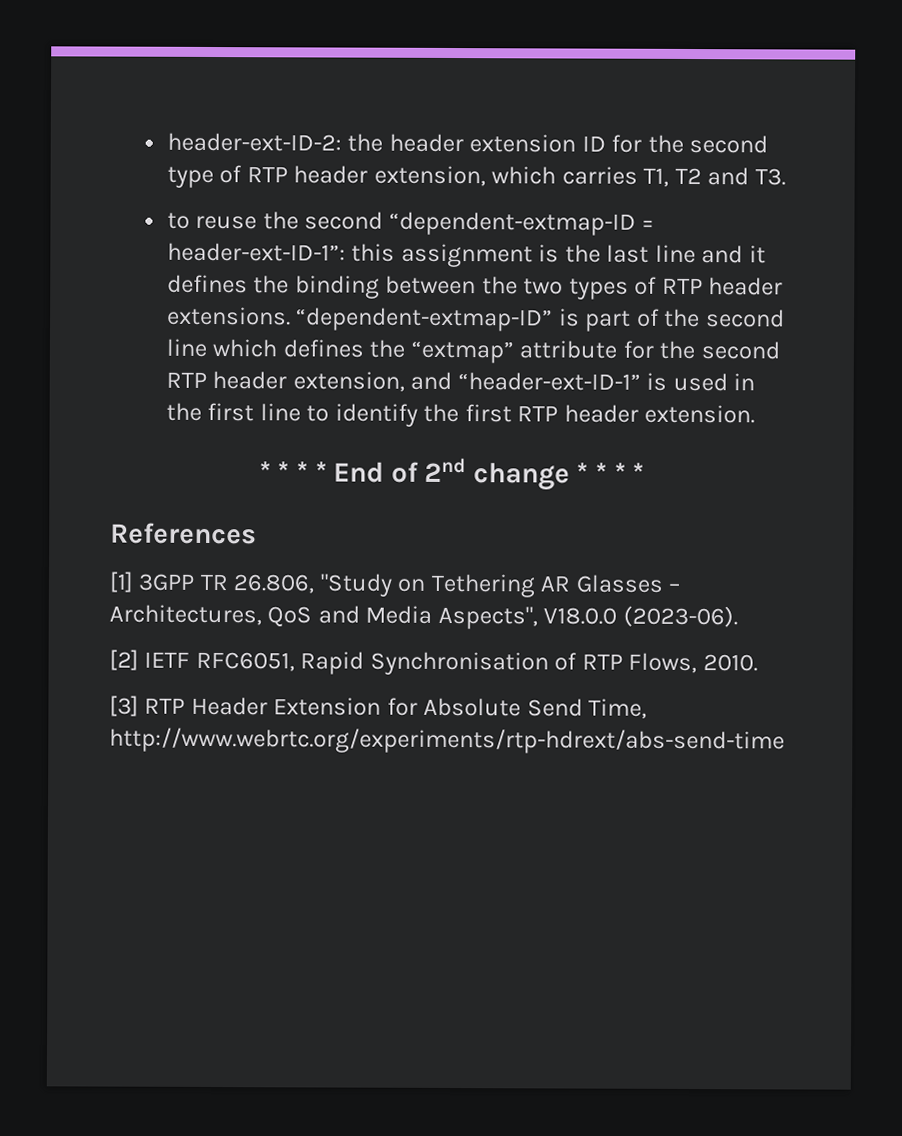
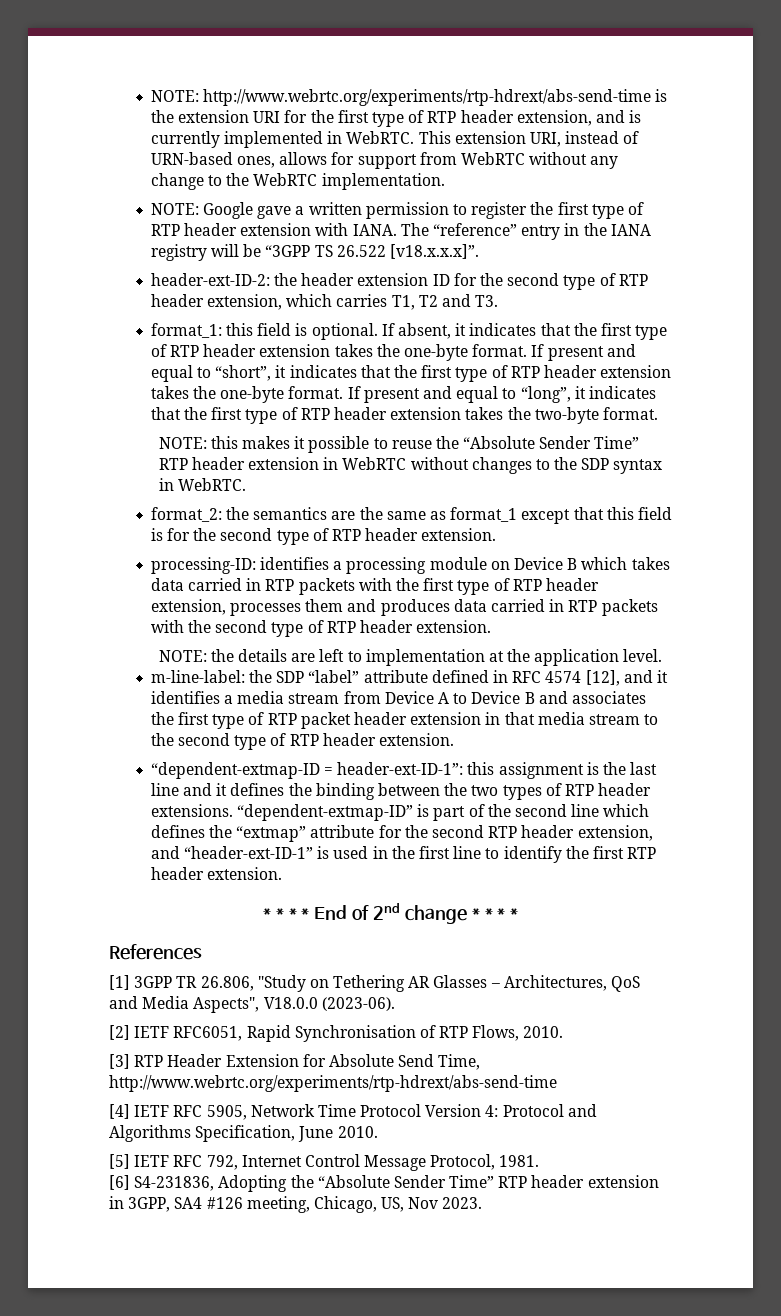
+ NOTE: http://www.webrtc.org/experiments/rtp-hdrext/abs-send-time is the extension URI for the first type of RTP header extension, and is currently implemented in WebRTC. This extension URI, instead of URN-based ones, allows for support from WebRTC without any change to the WebRTC implementation.
+ NOTE: Google gave a written permission to register the first type of RTP header extension with IANA. The “reference” entry in the IANA registry will be “3GPP TS 26.522 [v18.x.x.x]”.
- to reuse the second “dependent-extmap-ID = header-ext-ID-1”: this assignment is the last line and it defines the binding between the two types of RTP header extensions.
+ format_1: this field is optional. If absent, it indicates that the first type of RTP header extension takes the one-byte format. If present and equal to “short”, it indicates that the first type of RTP header extension takes the one-byte format. If present and equal to “long”, it indicates that the first type of RTP header extension takes the two-byte format.
+ NOTE: this makes it possible to reuse the “Absolute Sender Time” RTP header extension in WebRTC without changes to the SDP syntax in WebRTC.
+ format_2: the semantics are the same as format_1 except that this field is for the second type of RTP header extension.
+ processing-ID: identifies a processing module on Device B which takes data carried in RTP packets with the first type of RTP header extension, processes them and produces data carried in RTP packets with the second type of RTP header extension.
+ NOTE: the details are left to implementation at the application level.
+ m-line-label: the SDP “label” attribute defined in RFC 4574 [12], and it identifies a media stream from Device A to Device B and associates the first type of RTP packet header extension in that media stream to the second type of RTP header extension.
+ “dependent-extmap-ID = header-ext-ID-1”: this assignment is the last line and it defines the binding between the two types of RTP header extensions.
+ [4] IETF RFC 5905, Network Time Protocol Version 4: Protocol and Algorithms Specification, June 2010.
+ [5] IETF RFC 792, Internet Control Message Protocol, 1981.
+ [6] S4-231836, Adopting the “Absolute Sender Time” RTP header extension in 3GPP, SA4 #126 meeting, Chicago, US, Nov 2023.

